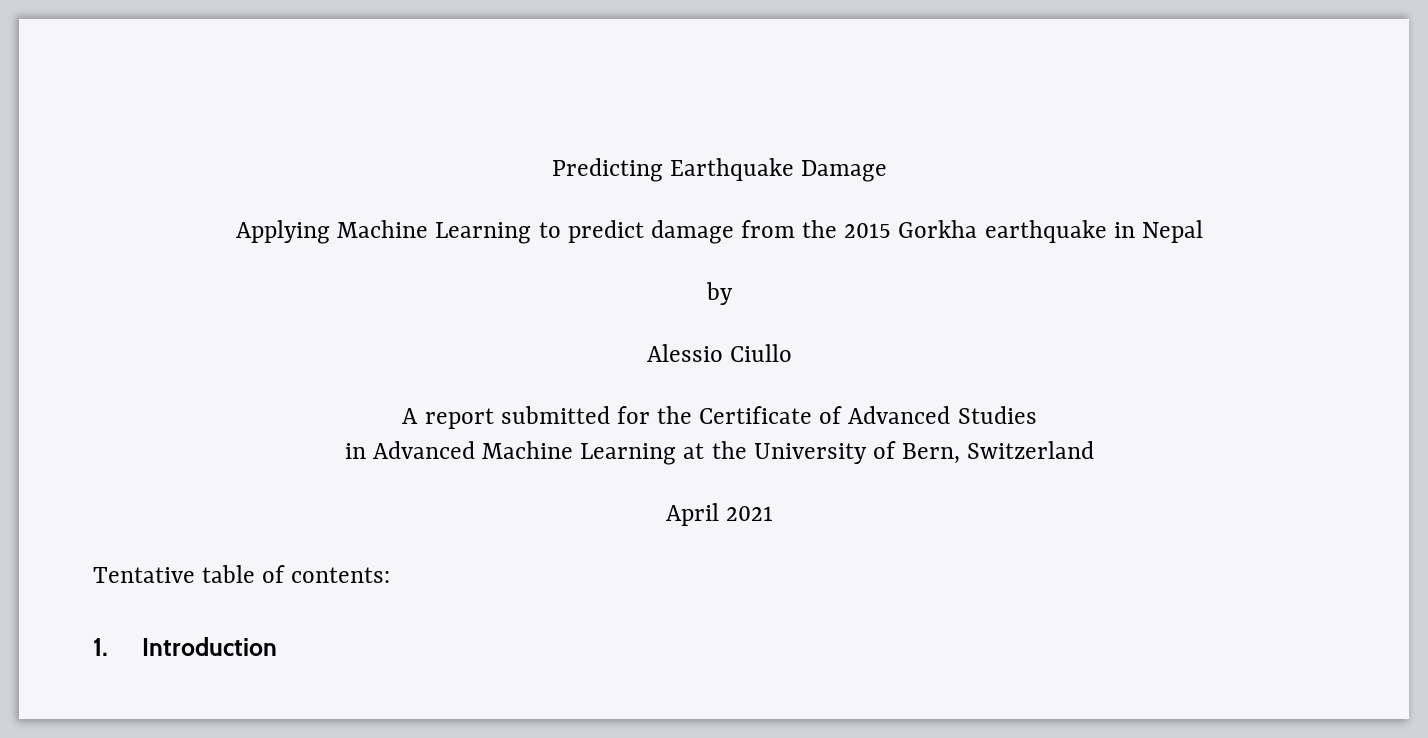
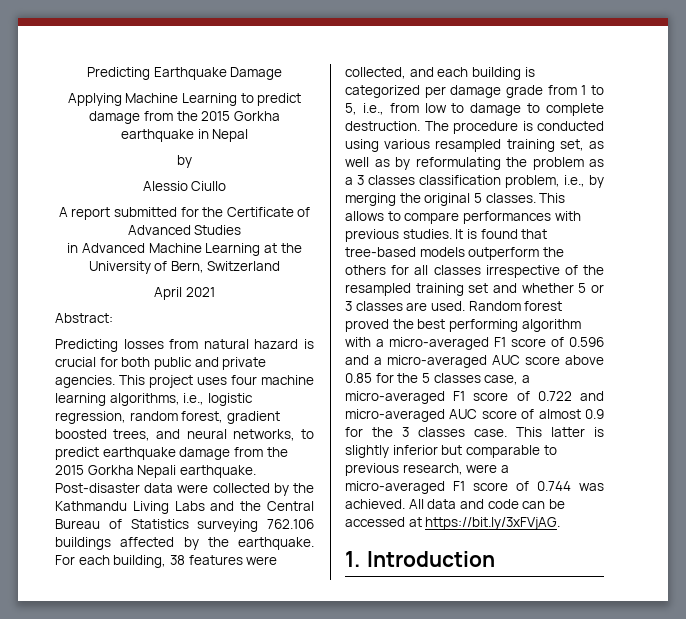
- Tentative table of contents:
+ Abstract:
+ Predicting losses from natural hazard is crucial for both public and private agencies. This project uses four machine learning algorithms, i.e., logistic regression, random forest, gradient boosted trees, and neural networks, to predict earthquake damage from the 2015 Gorkha Nepali earthquake. Post-disaster data were collected by the Kathmandu Living Labs and the Central Bureau of Statistics surveying 762.106 buildings affected by the earthquake. For each building, 38 features were collected, and each building is categorized per damage grade from 1 to 5, i.e., from low to damage to complete destruction. The procedure is conducted using various resampled training set, as well as by reformulating the problem as a 3 classes classification problem, i.e., by merging the original 5 classes. This allows to compare performances with previous studies. It is found that tree-based models outperform the others for all classes irrespective of the resampled training set and whether 5 or 3 classes are used. Random forest proved the best performing algorithm with a micro-averaged F1 score of 0.596 and a micro-averaged AUC score above 0.85 for the 5 classes case, a micro-averaged F1 score of 0.722 and micro-averaged AUC score of almost 0.9 for the 3 classes case. This latter is slightly inferior but comparable to previous research, were a micro-averaged F1 score of 0.744 was achieved. All data and code can be accessed at https://bit.ly/3xFVjAG.

